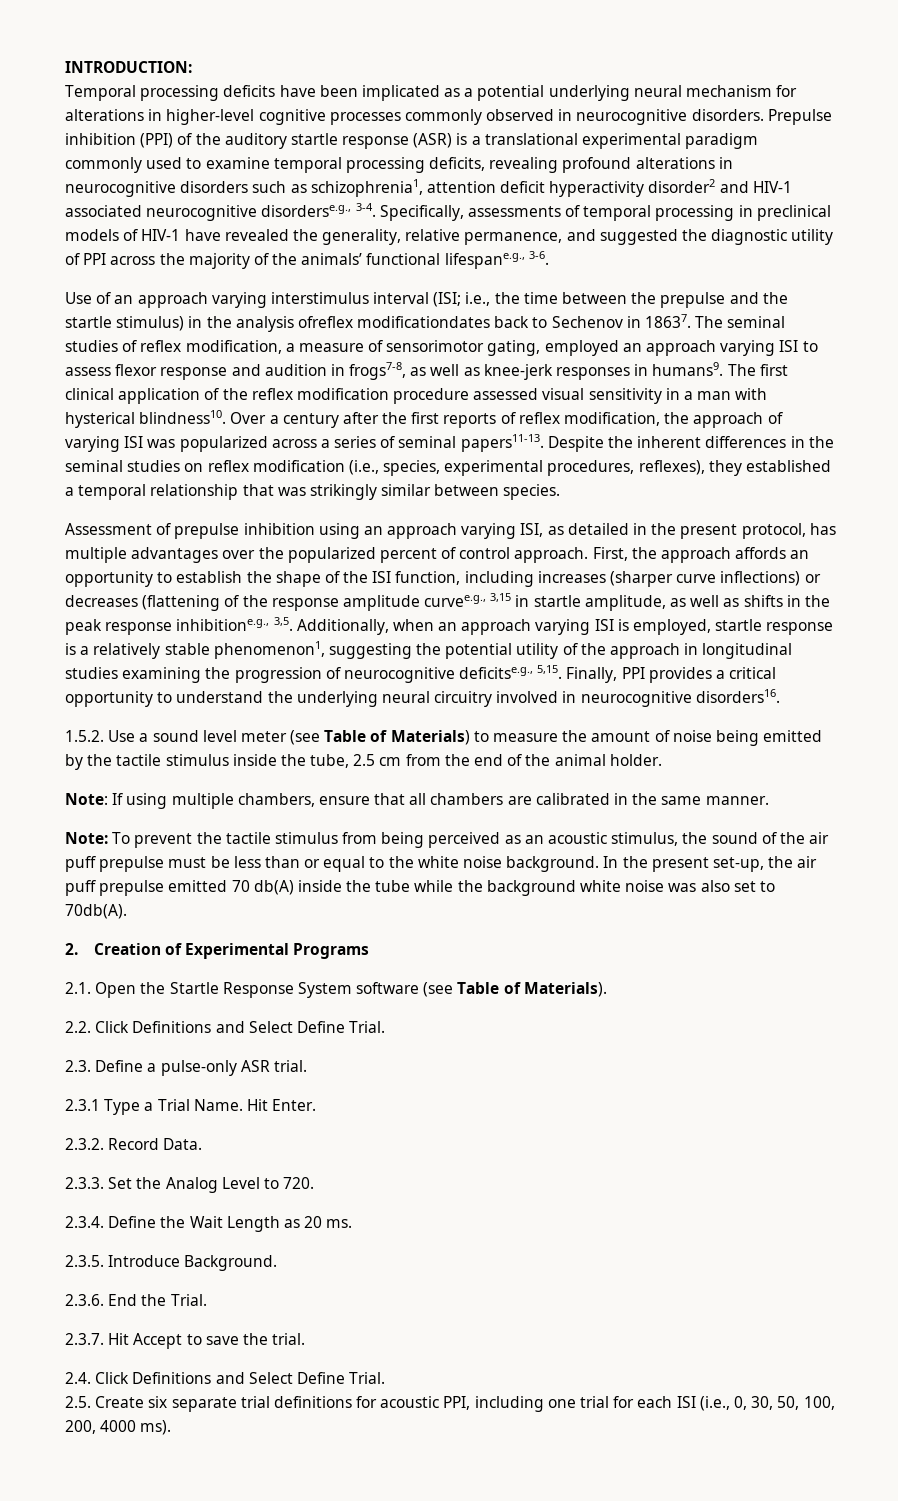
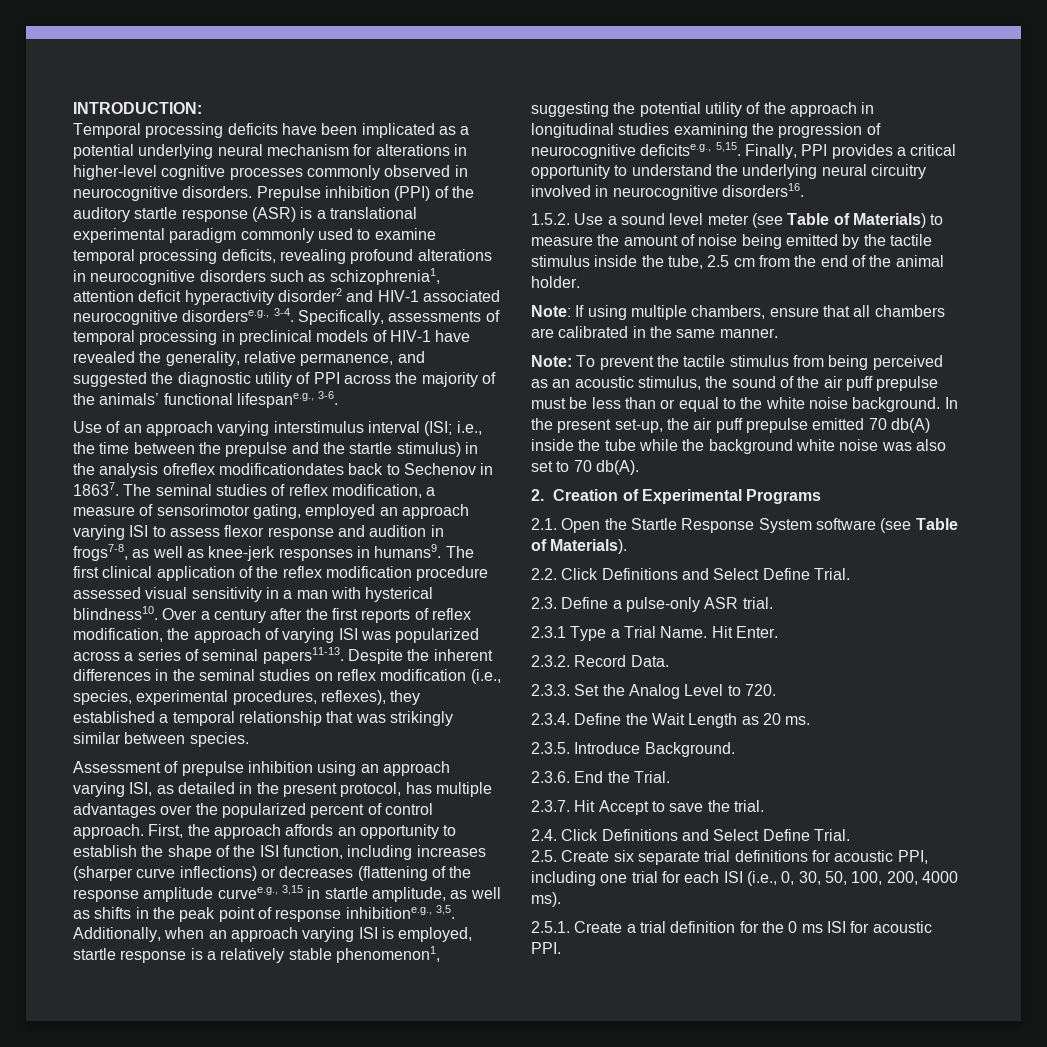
- First, the approach affords an opportunity to establish the shape of the ISI function, including increases (sharper curve inflections) or decreases (flattening of the response amplitude curvee.g., 3,15 in startle amplitude, as well as shifts in the peak response inhibitione.g., 3,5.
+ First, the approach affords an opportunity to establish the shape of the ISI function, including increases (sharper curve inflections) or decreases (flattening of the response amplitude curvee.g., 3,15 in startle amplitude, as well as shifts in the peak point of response inhibitione.g., 3,5.
- In the present set-up, the air puff prepulse emitted 70 db(A) inside the tube while the background white noise was also set to 70db(A).
+ In the present set-up, the air puff prepulse emitted 70 db(A) inside the tube while the background white noise was also set to 70 db(A).
+ 2.5.1. Create a trial definition for the 0 ms ISI for acoustic PPI.

